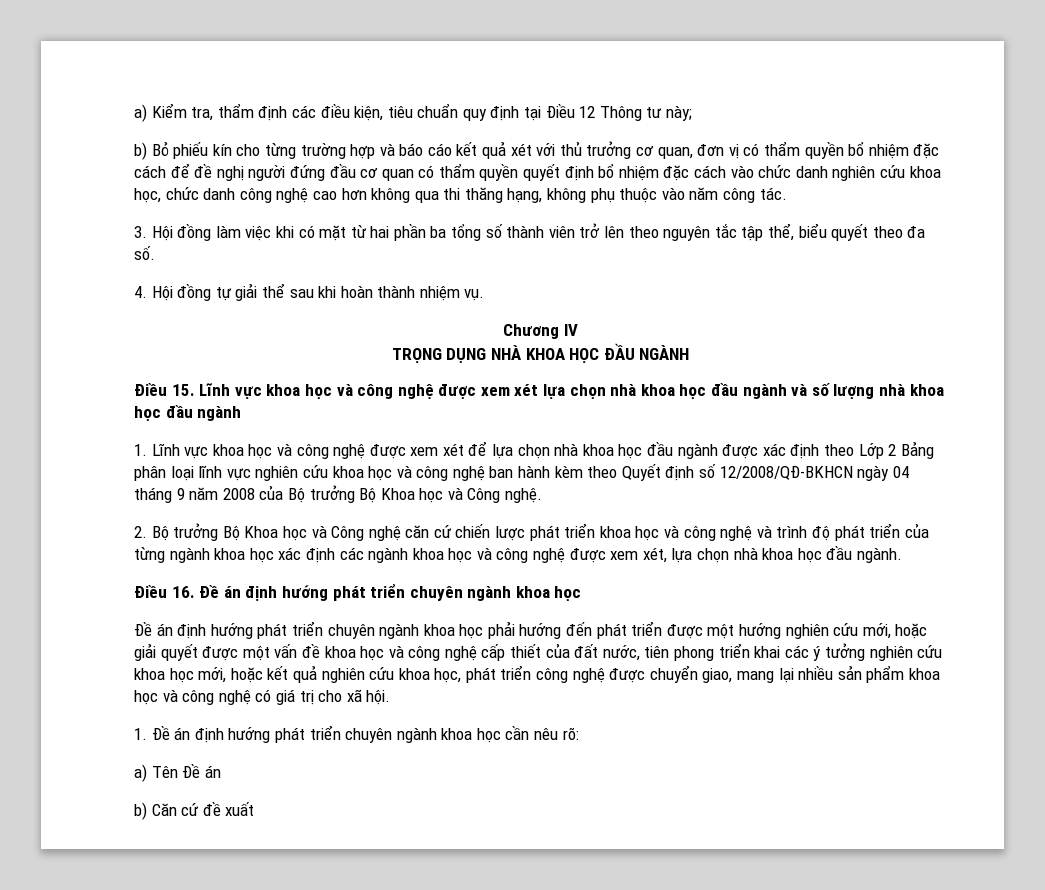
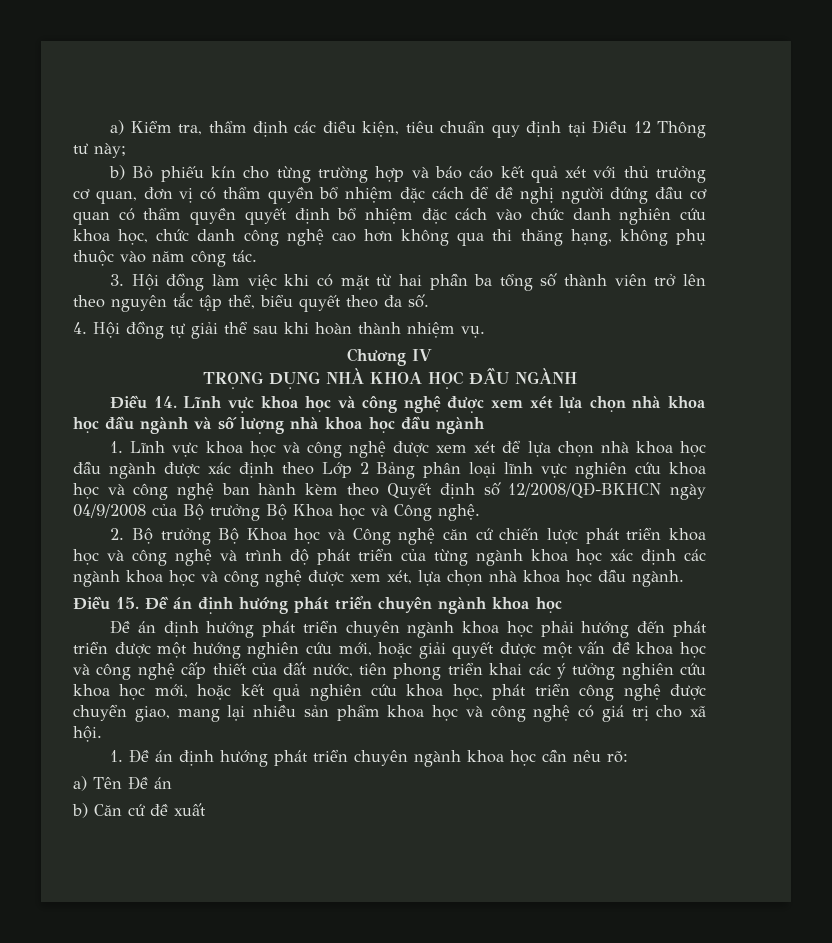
- Điều 15. Lĩnh vực khoa học và công nghệ được xem xét lựa chọn nhà khoa học đầu ngành và số lượng nhà khoa học đầu ngành
+ Điều 14. Lĩnh vực khoa học và công nghệ được xem xét lựa chọn nhà khoa học đầu ngành và số lượng nhà khoa học đầu ngành
- 1. Lĩnh vực khoa học và công nghệ được xem xét để lựa chọn nhà khoa học đầu ngành được xác định theo Lớp 2 Bảng phân loại lĩnh vực nghiên cứu khoa học và công nghệ ban hành kèm theo Quyết định số 12/2008/QĐ-BKHCN ngày 04 tháng 9 năm 2008 của Bộ trưởng Bộ Khoa học và Công nghệ.
+ 1. Lĩnh vực khoa học và công nghệ được xem xét để lựa chọn nhà khoa học đầu ngành được xác định theo Lớp 2 Bảng phân loại lĩnh vực nghiên cứu khoa học và công nghệ ban hành kèm theo Quyết định số 12/2008/QĐ-BKHCN ngày 04/9/2008 của Bộ trưởng Bộ Khoa học và Công nghệ.
- Điều 16. Đề án định hướng phát triển chuyên ngành khoa học
+ Điều 15. Đề án định hướng phát triển chuyên ngành khoa học

